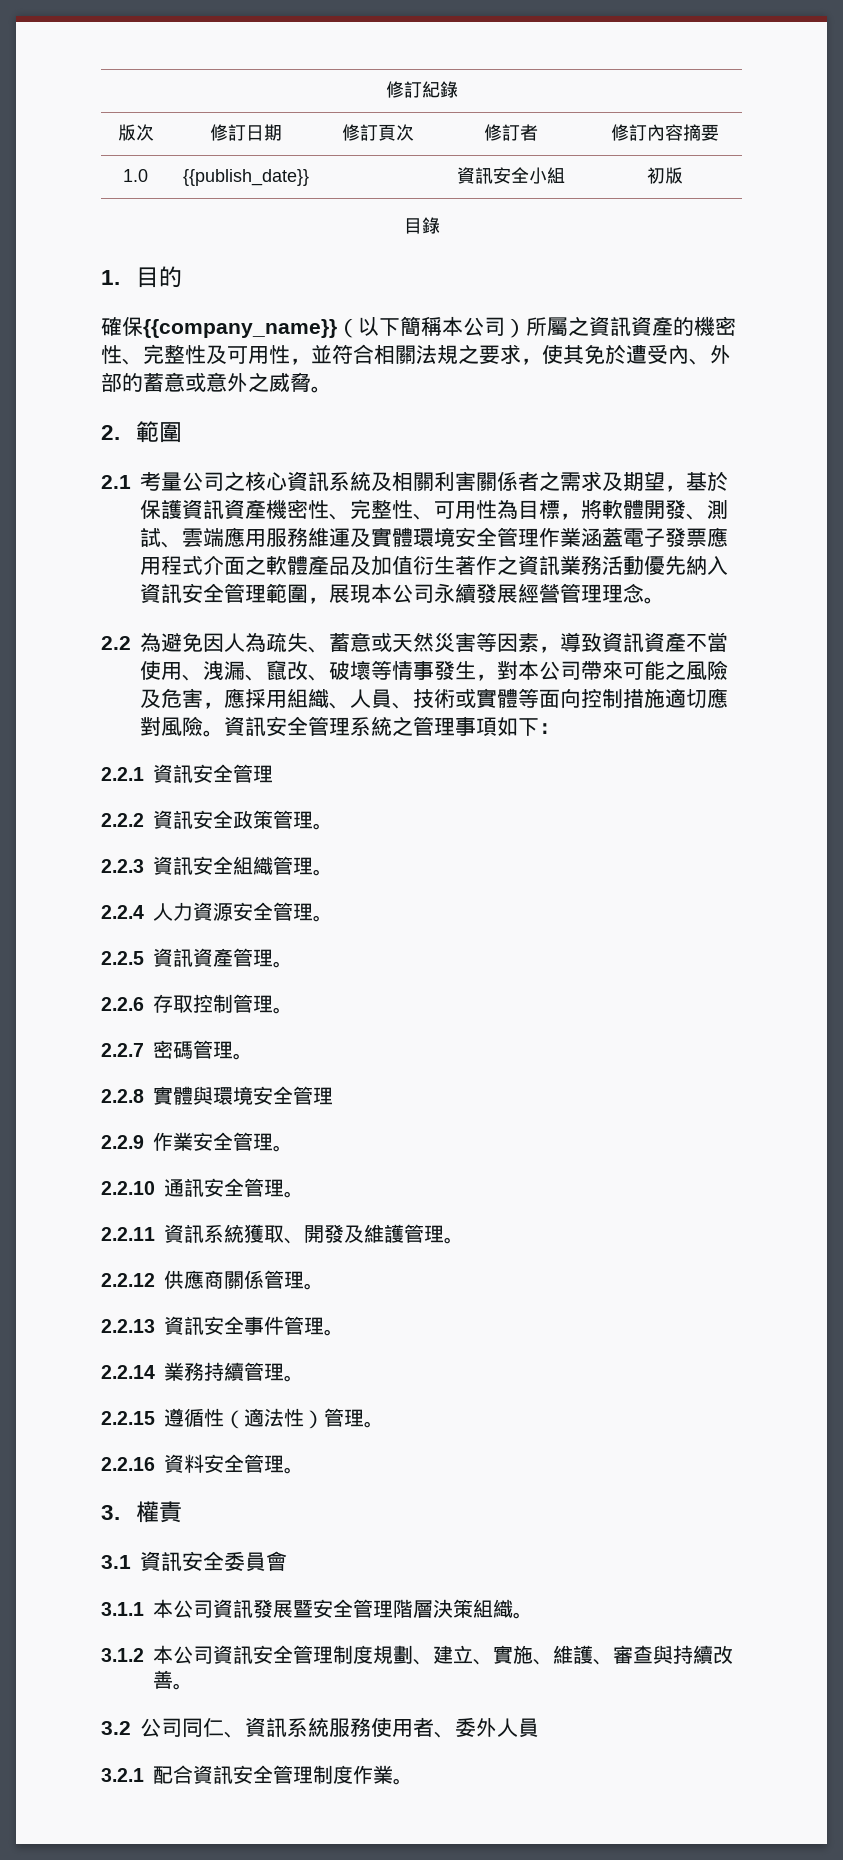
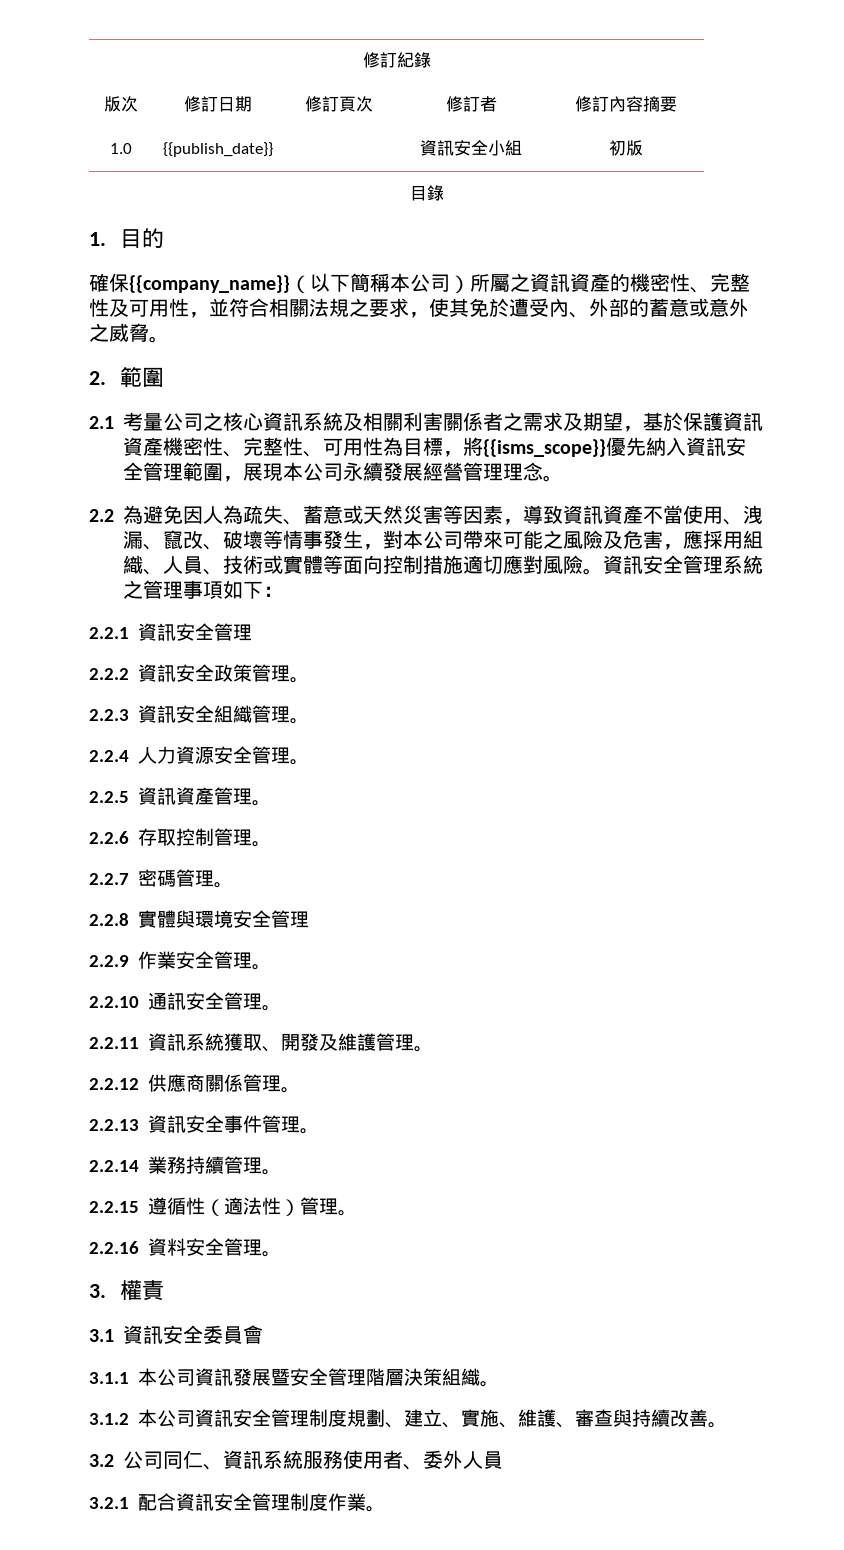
- 2.1考量公司之核心資訊系統及相關利害關係者之需求及期望，基於保護資訊資產機密性、完整性、可用性為目標，將軟體開發、測試、雲端應用服務維運及實體環境安全管理作業涵蓋電子發票應用程式介面之軟體產品及加值衍生著作之資訊業務活動優先納入資訊安全管理範圍，展現本公司永續發展經營管理理念。
+ 2.1考量公司之核心資訊系統及相關利害關係者之需求及期望，基於保護資訊資產機密性、完整性、可用性為目標，將{{isms_scope}}優先納入資訊安全管理範圍，展現本公司永續發展經營管理理念。

